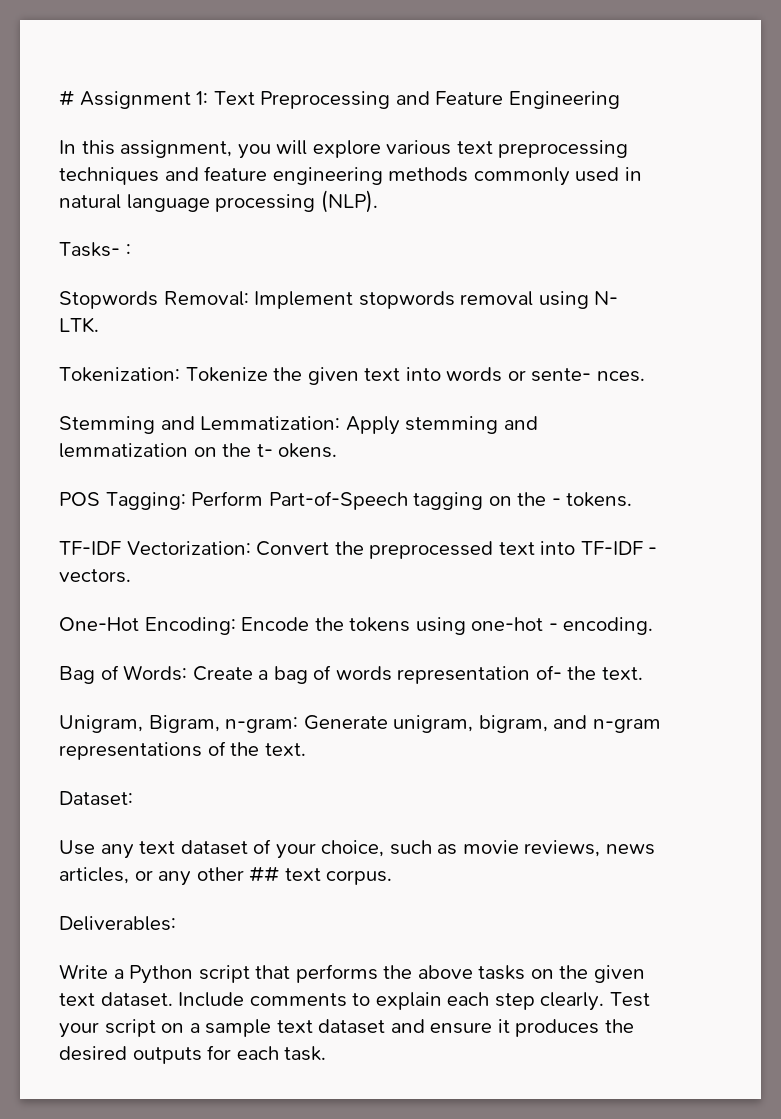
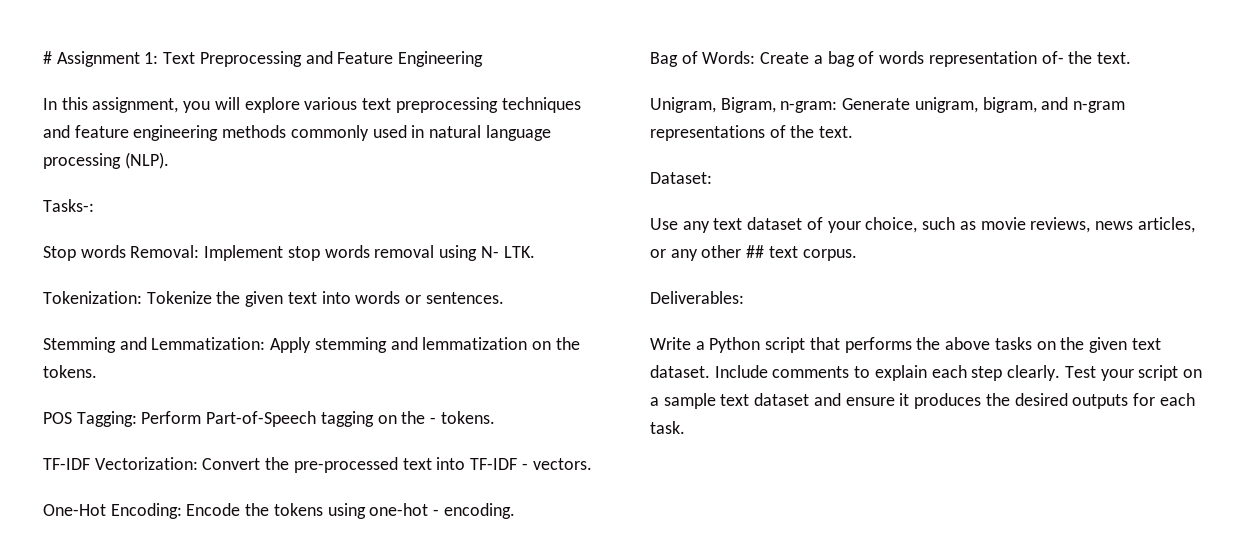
- Tasks- :
- Stopwords Removal: Implement stopwords removal using N- LTK.
+ Tasks-:
+ Stop words Removal: Implement stop words removal using N- LTK.
- Tokenization: Tokenize the given text into words or sente- nces.
+ Tokenization: Tokenize the given text into words or sentences.
- Stemming and Lemmatization: Apply stemming and lemmatization on the t- okens.
+ Stemming and Lemmatization: Apply stemming and lemmatization on the tokens.
- TF-IDF Vectorization: Convert the preprocessed text into TF-IDF - vectors.
+ TF-IDF Vectorization: Convert the pre-processed text into TF-IDF - vectors.

